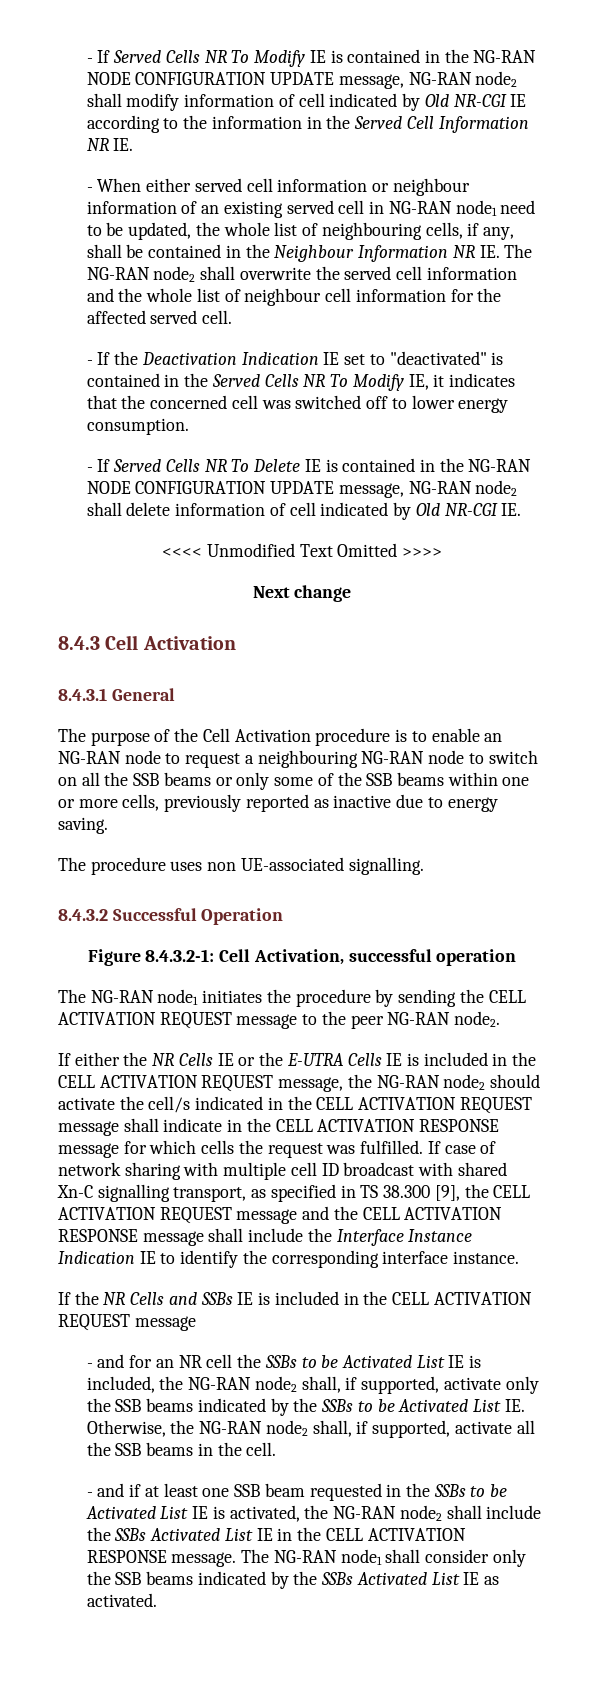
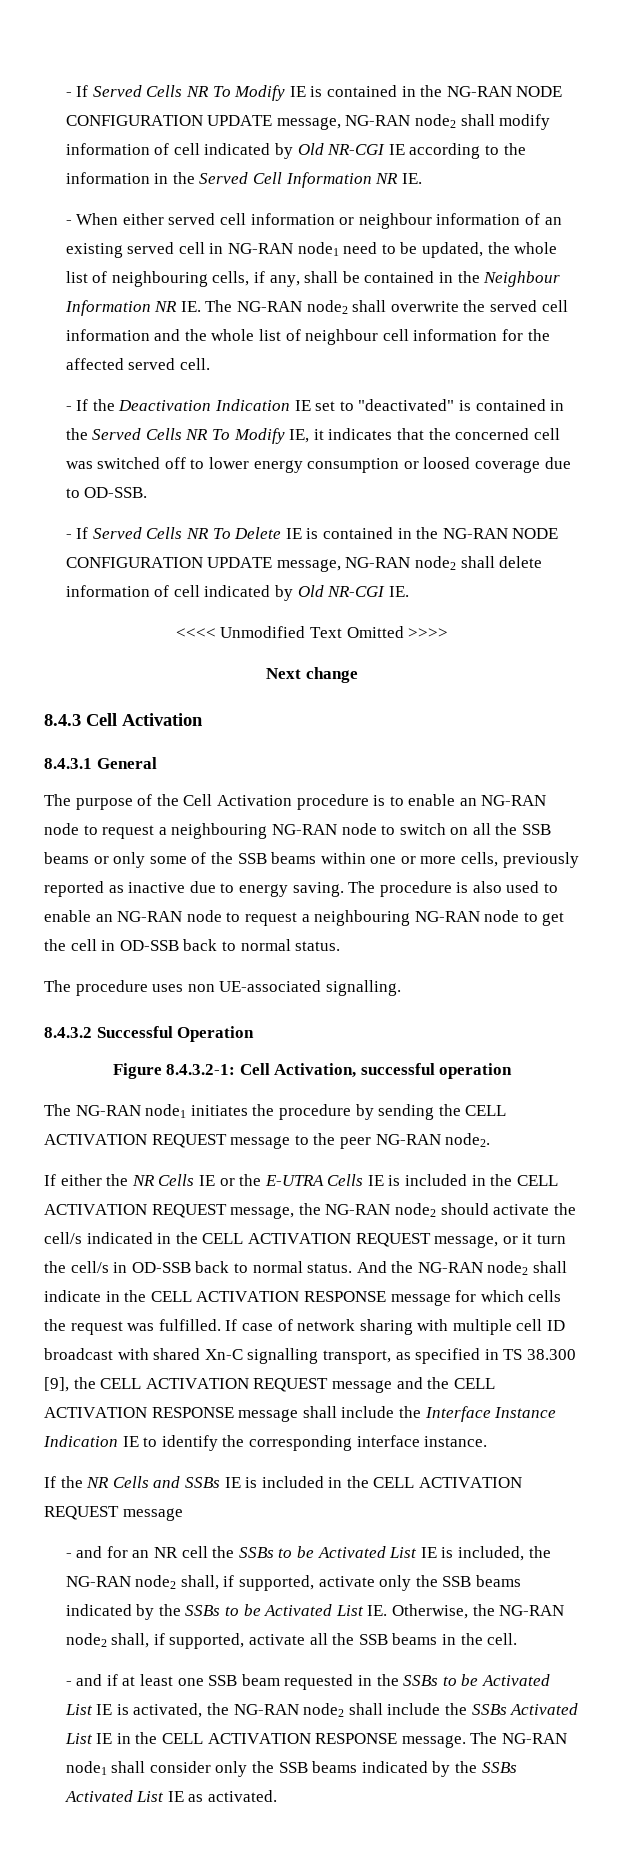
- - If the Deactivation Indication IE set to "deactivated" is contained in the Served Cells NR To Modify IE, it indicates that the concerned cell was switched off to lower energy consumption.
+ - If the Deactivation Indication IE set to "deactivated" is contained in the Served Cells NR To Modify IE, it indicates that the concerned cell was switched off to lower energy consumption or loosed coverage due to OD-SSB.
+ The procedure is also used to enable an NG-RAN node to request a neighbouring NG-RAN node to get the cell in OD-SSB back to normal status.
- If either the NR Cells IE or the E-UTRA Cells IE is included in the CELL ACTIVATION REQUEST message, the NG-RAN node2 should activate the cell/s indicated in the CELL ACTIVATION REQUEST message shall indicate in the CELL ACTIVATION RESPONSE message for which cells the request was fulfilled.
+ If either the NR Cells IE or the E-UTRA Cells IE is included in the CELL ACTIVATION REQUEST message, the NG-RAN node2 should activate the cell/s indicated in the CELL ACTIVATION REQUEST message, or it turn the cell/s in OD-SSB back to normal status. And the NG-RAN node2 shall indicate in the CELL ACTIVATION RESPONSE message for which cells the request was fulfilled.

